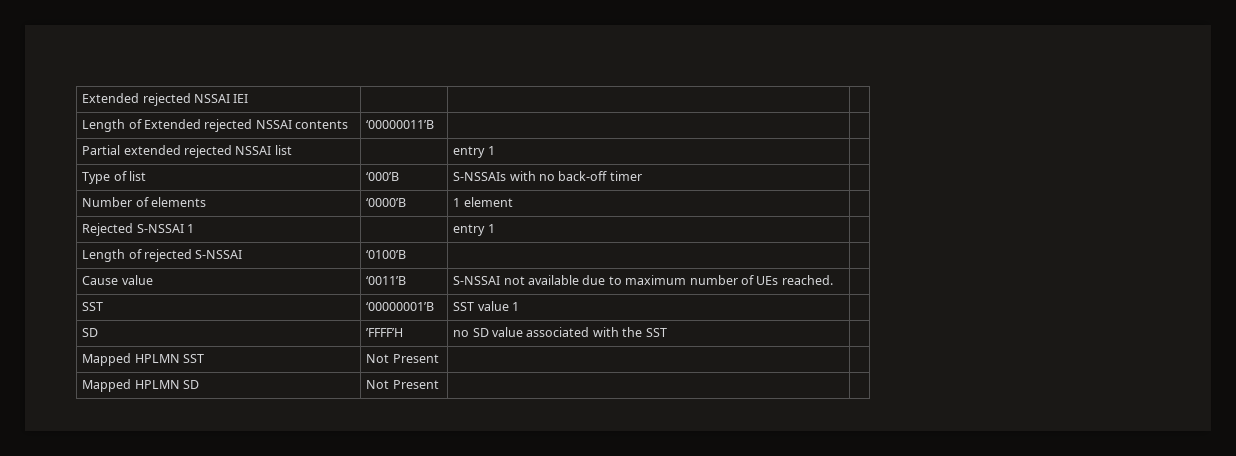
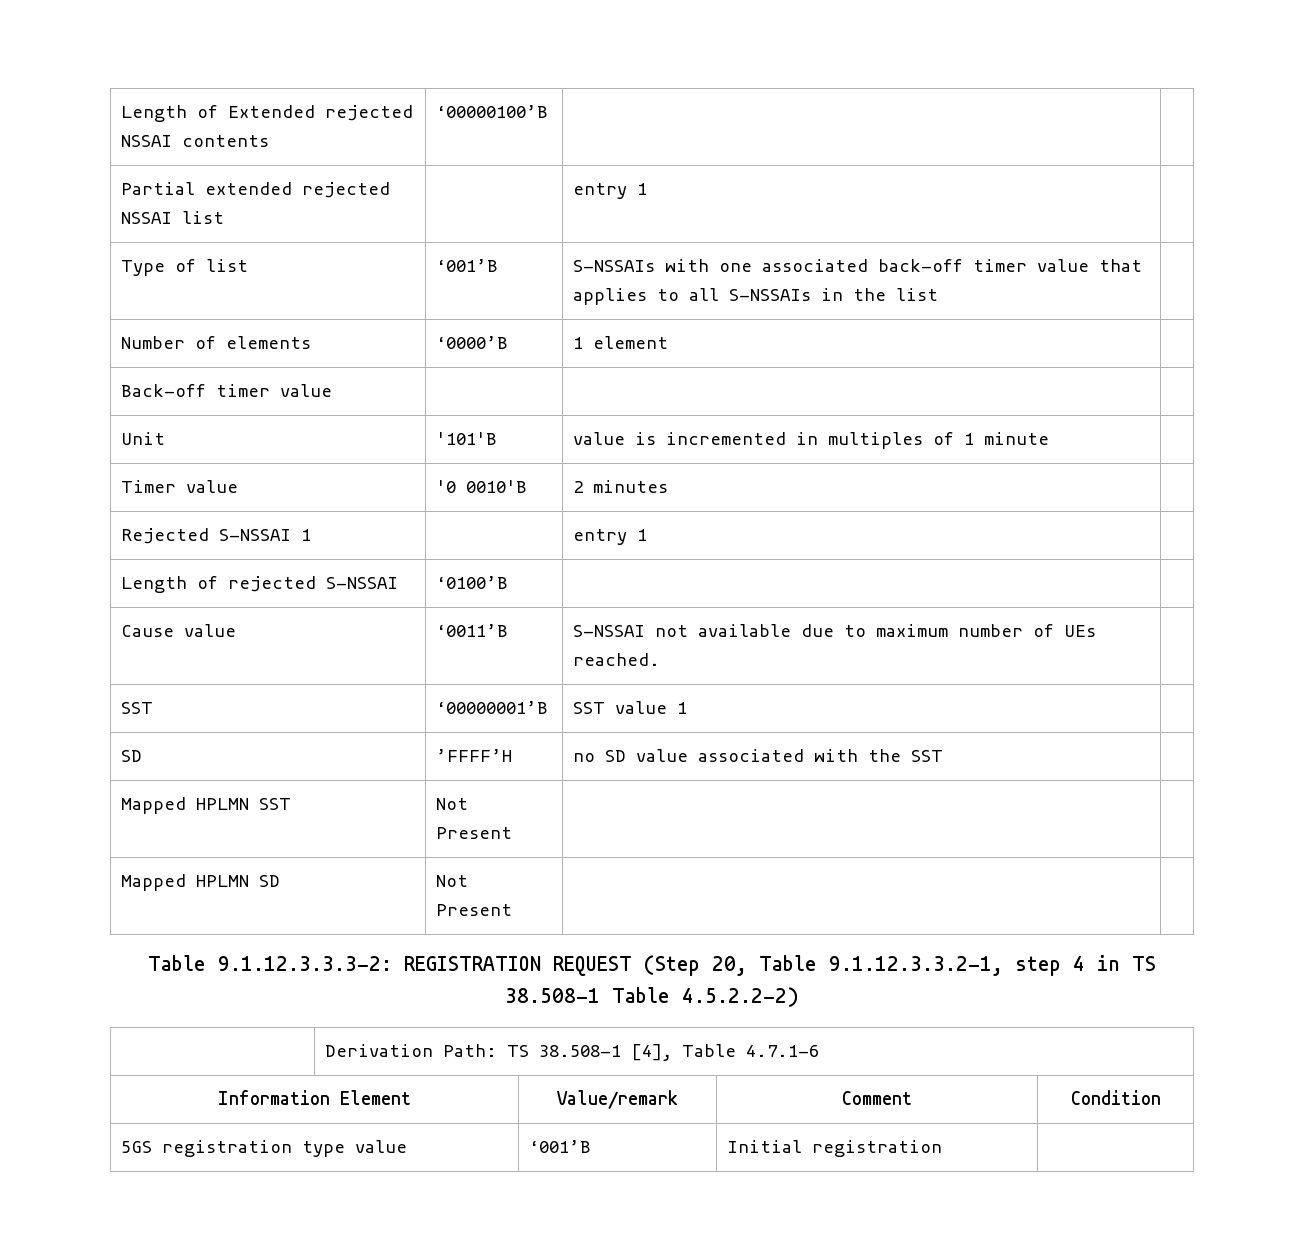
- Extended rejected NSSAI IEI | | |
- Length of Extended rejected NSSAI contents | ‘00000011’B | |
+ Length of Extended rejected NSSAI contents | ‘00000100’B | |
- Type of list | ‘000’B | S-NSSAIs with no back-off timer |
+ Type of list | ‘001’B | S-NSSAIs with one associated back-off timer value that applies to all S-NSSAIs in the list |
+ Back-off timer value | | |
+ Unit | '101'B | value is incremented in multiples of 1 minute |
+ Timer value | '0 0010'B | 2 minutes |
+ Table 9.1.12.3.3.3-2: REGISTRATION REQUEST (Step 20, Table 9.1.12.3.3.2-1, step 4 in TS 38.508-1 Table 4.5.2.2-2)
+ | Derivation Path: TS 38.508-1 [4], Table 4.7.1-6
+ Information Element | Value/remark | Comment | Condition
+ 5GS registration type value | ‘001’B | Initial registration |

